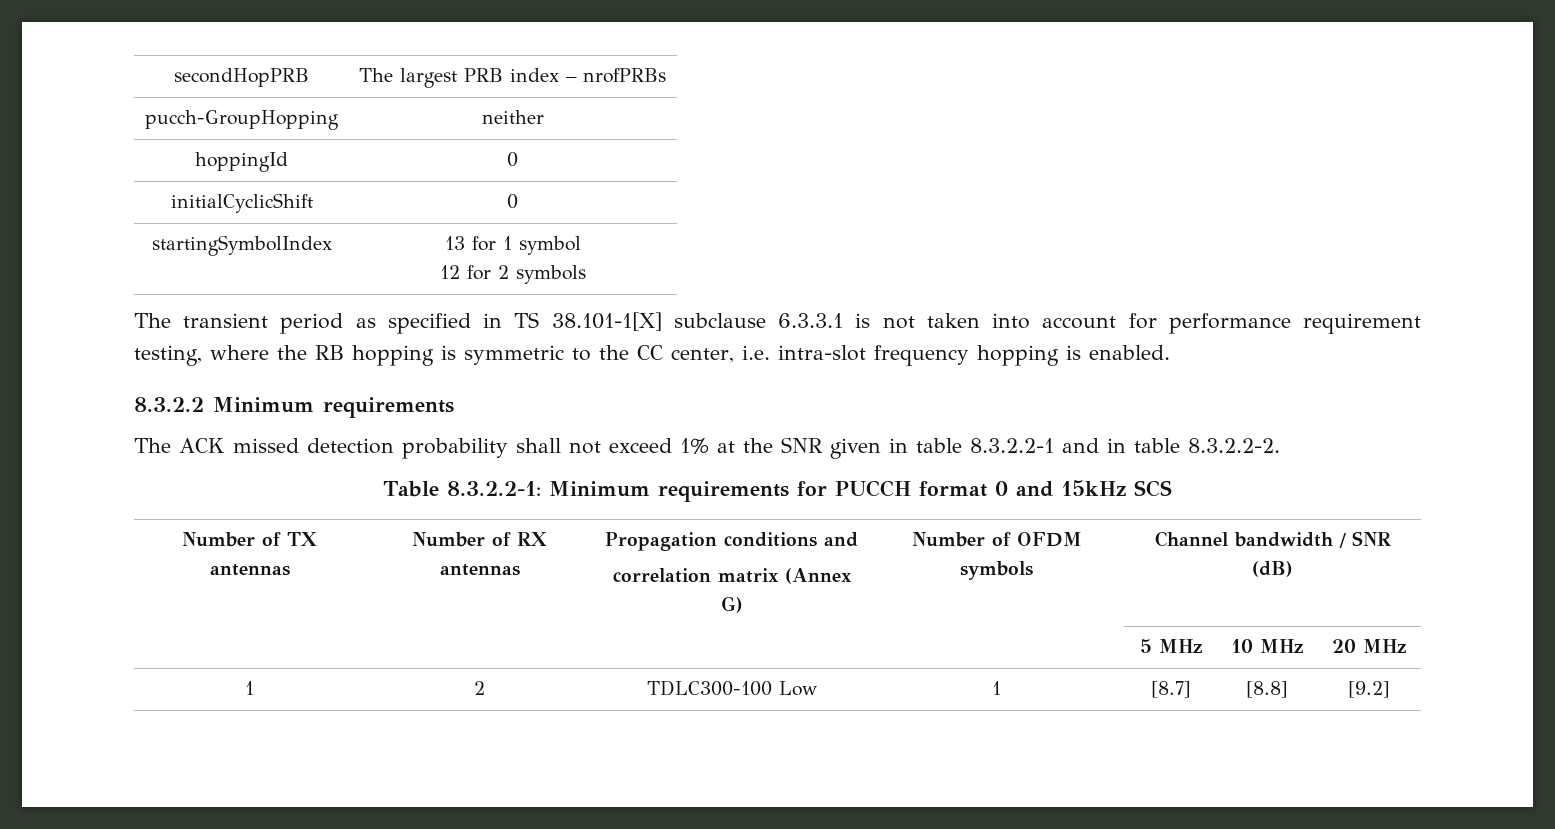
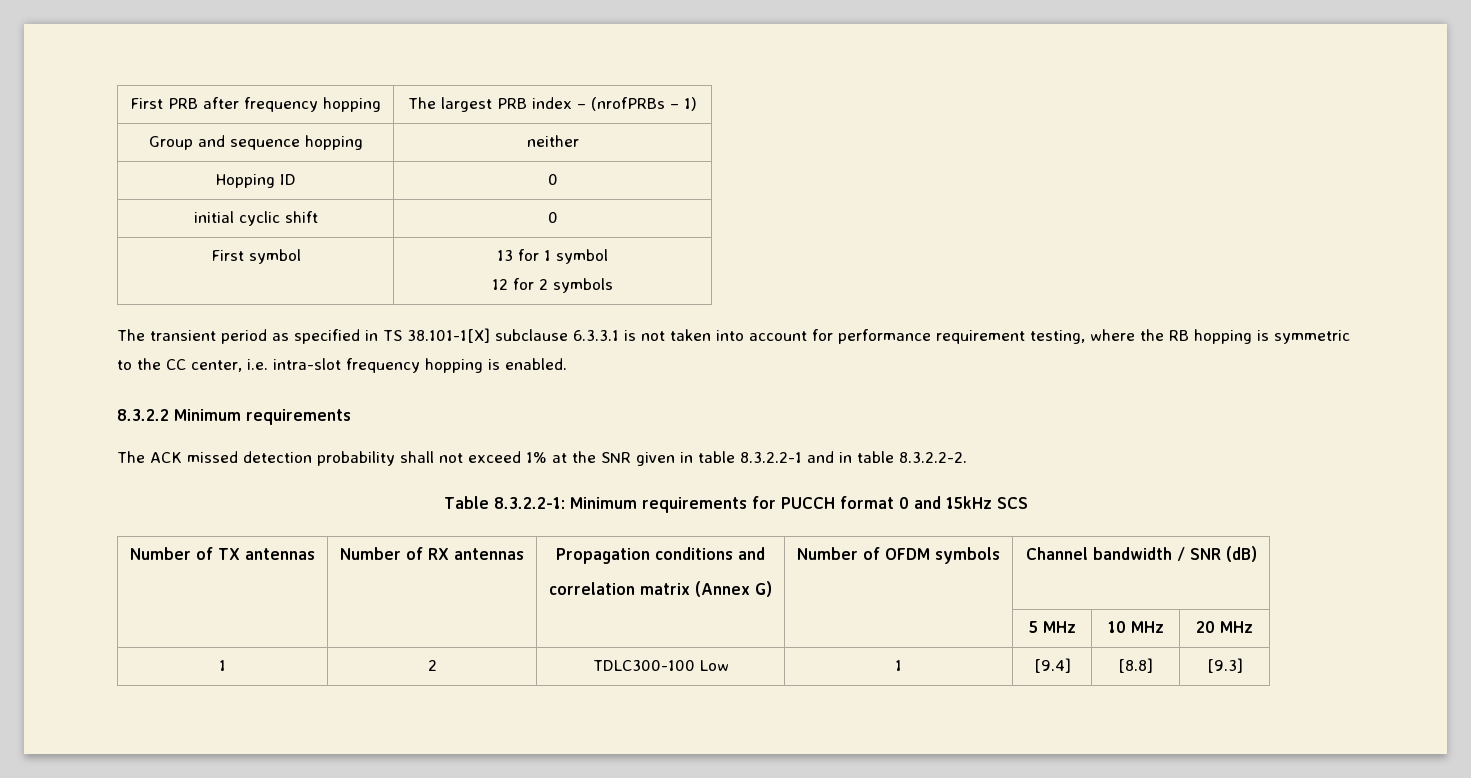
- secondHopPRB | The largest PRB index – nrofPRBs
- pucch-GroupHopping | neither
+ First PRB after frequency hopping | The largest PRB index – (nrofPRBs – 1)
+ Group and sequence hopping | neither
- hoppingId | 0
- initialCyclicShift | 0
- startingSymbolIndex | 13 for 1 symbol
+ Hopping ID | 0
+ initial cyclic shift | 0
+ First symbol | 13 for 1 symbol
- 1 | 2 | TDLC300-100 Low | 1 | [8.7] | [8.8] | [9.2]
+ 1 | 2 | TDLC300-100 Low | 1 | [9.4] | [8.8] | [9.3]

